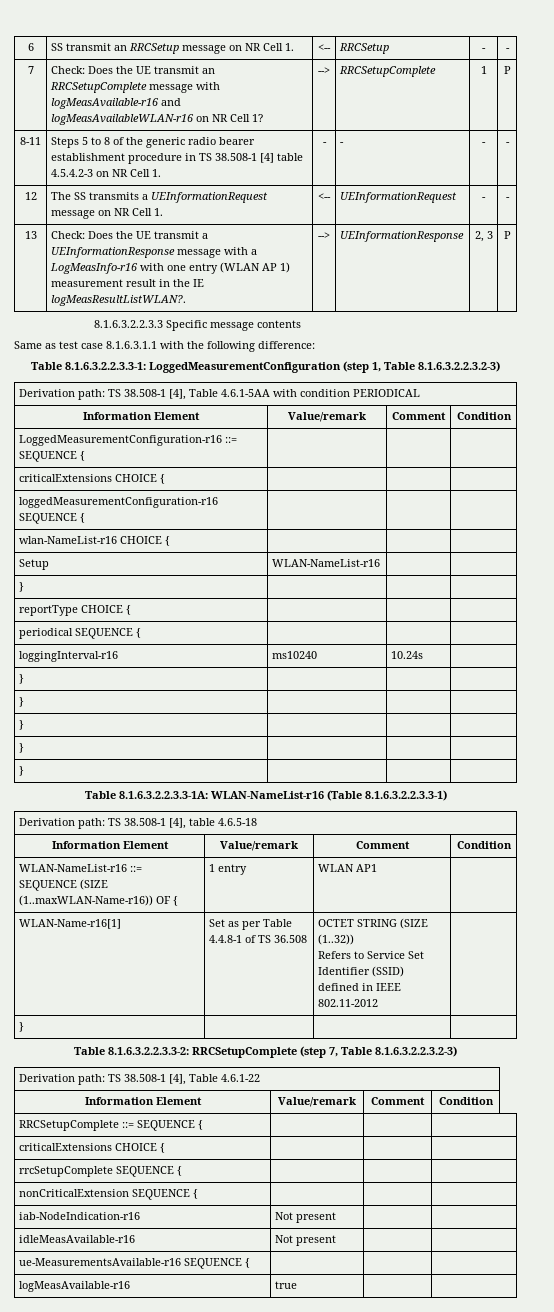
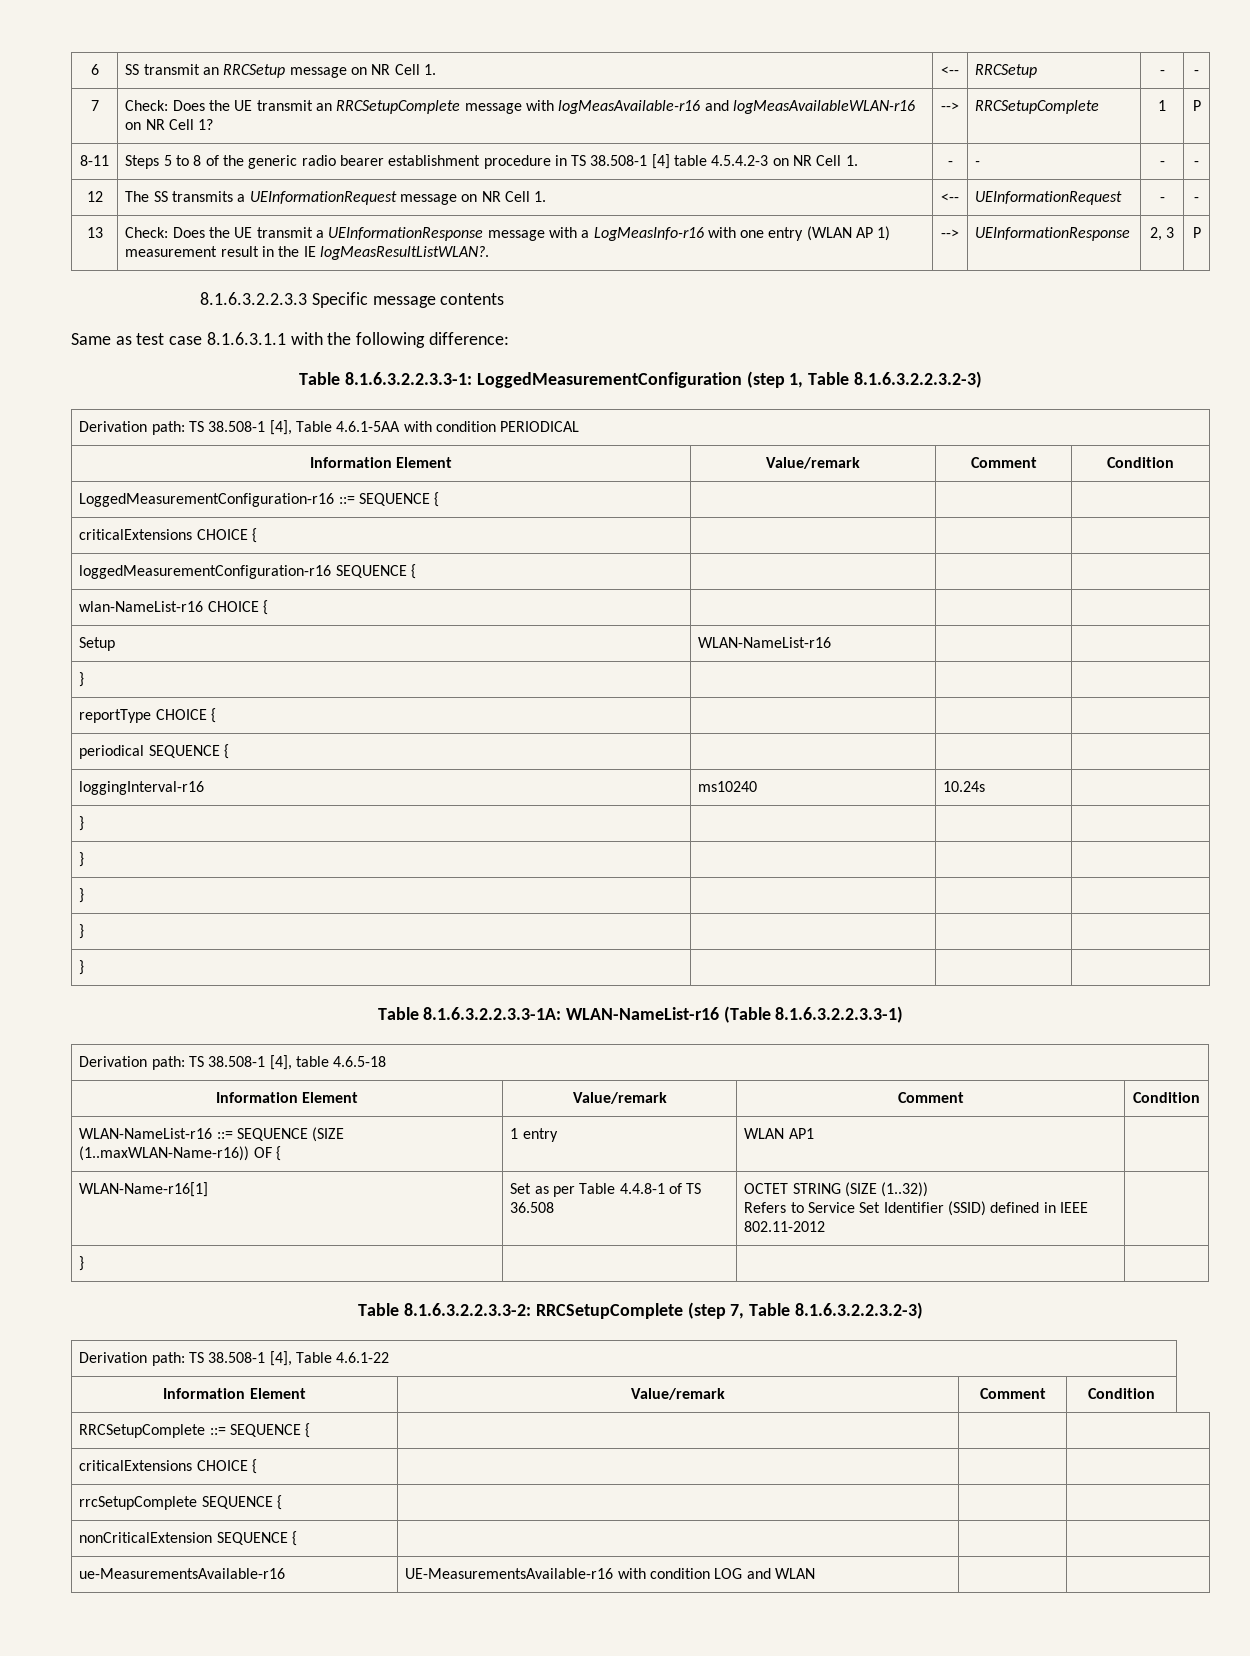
- iab-NodeIndication-r16 | Not present | |
- idleMeasAvailable-r16 | Not present | |
- ue-MeasurementsAvailable-r16 SEQUENCE { | | |
- logMeasAvailable-r16 | true | |
+ ue-MeasurementsAvailable-r16 | UE-MeasurementsAvailable-r16 with condition LOG and WLAN | |

